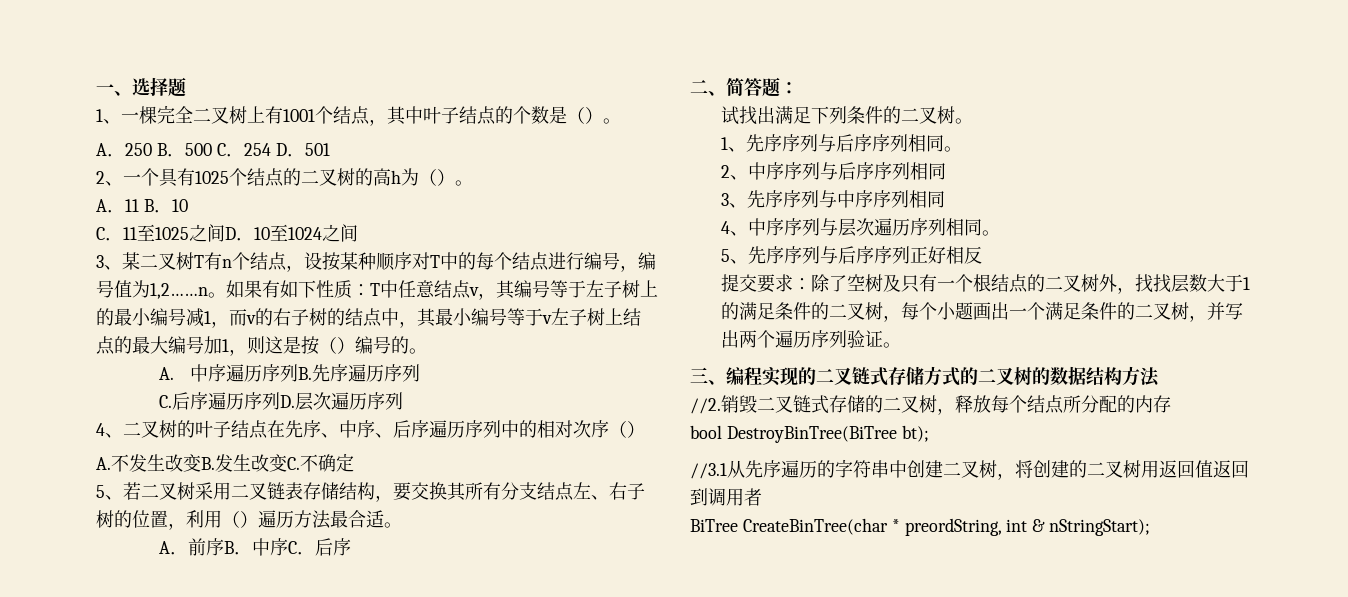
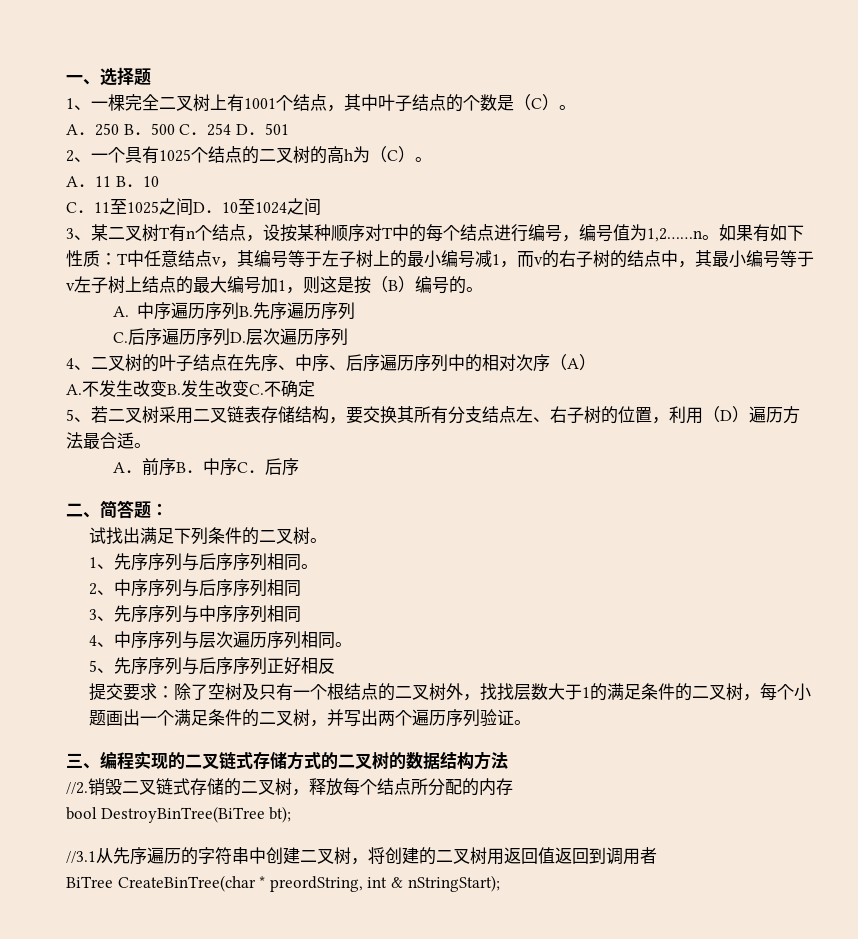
- 1、一棵完全二叉树上有1001个结点，其中叶子结点的个数是（）。
+ 1、一棵完全二叉树上有1001个结点，其中叶子结点的个数是（C）。
- 2、一个具有1025个结点的二叉树的高h为（）。
+ 2、一个具有1025个结点的二叉树的高h为（C）。
- 如果有如下性质：T中任意结点v，其编号等于左子树上的最小编号减1，而v的右子树的结点中，其最小编号等于v左子树上结点的最大编号加1，则这是按（）编号的。
+ 如果有如下性质：T中任意结点v，其编号等于左子树上的最小编号减1，而v的右子树的结点中，其最小编号等于v左子树上结点的最大编号加1，则这是按（B）编号的。
- 4、二叉树的叶子结点在先序、中序、后序遍历序列中的相对次序（）
+ 4、二叉树的叶子结点在先序、中序、后序遍历序列中的相对次序（A）
- 5、若二叉树采用二叉链表存储结构，要交换其所有分支结点左、右子树的位置，利用（）遍历方法最合适。
+ 5、若二叉树采用二叉链表存储结构，要交换其所有分支结点左、右子树的位置，利用（D）遍历方法最合适。

